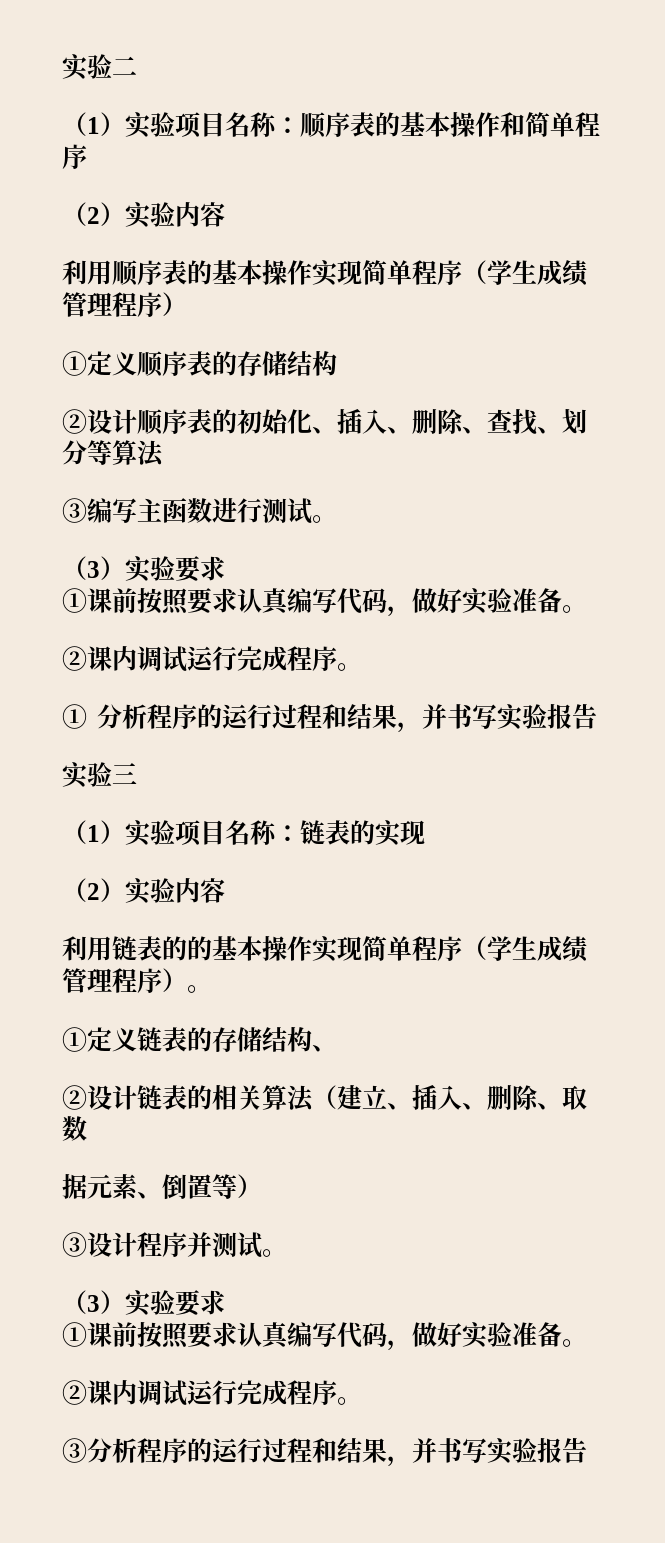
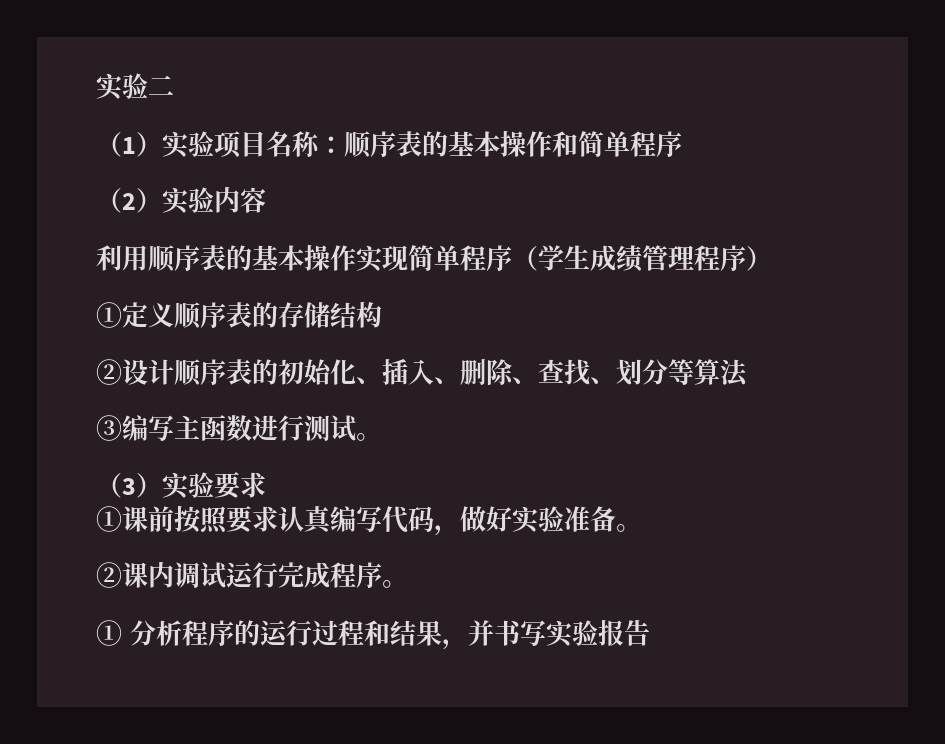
- 实验三
- （1）实验项目名称：链表的实现
- （2）实验内容
- 利用链表的的基本操作实现简单程序（学生成绩管理程序）。
- ①定义链表的存储结构、
- ②设计链表的相关算法（建立、插入、删除、取数
- 据元素、倒置等）
- ③设计程序并测试。
- （3）实验要求
- ①课前按照要求认真编写代码，做好实验准备。
- ②课内调试运行完成程序。
- ③分析程序的运行过程和结果，并书写实验报告

